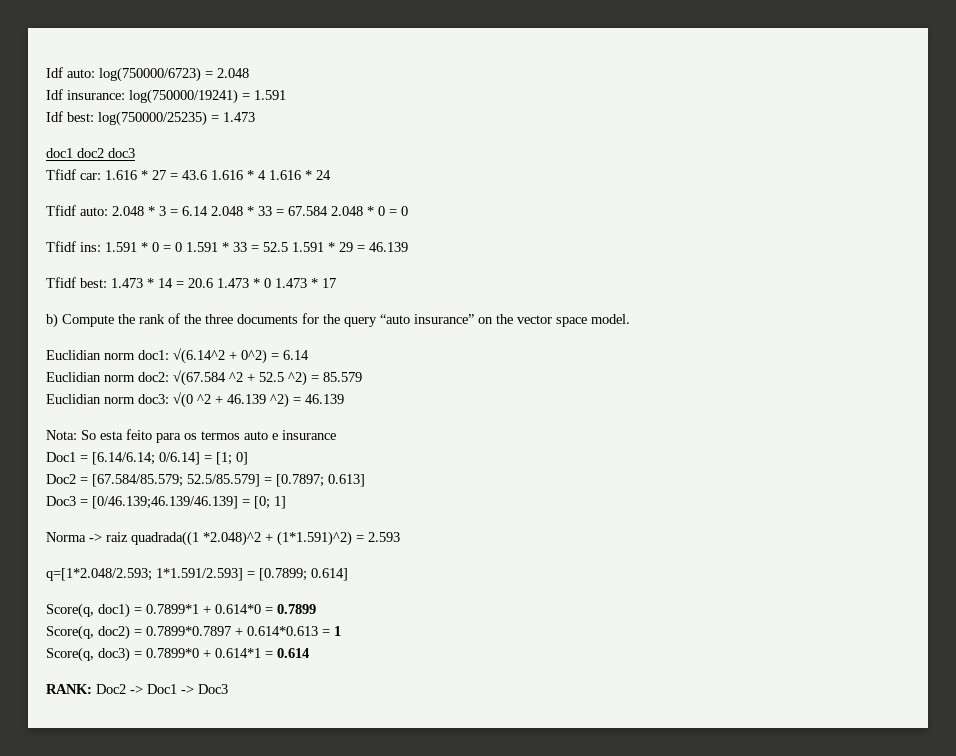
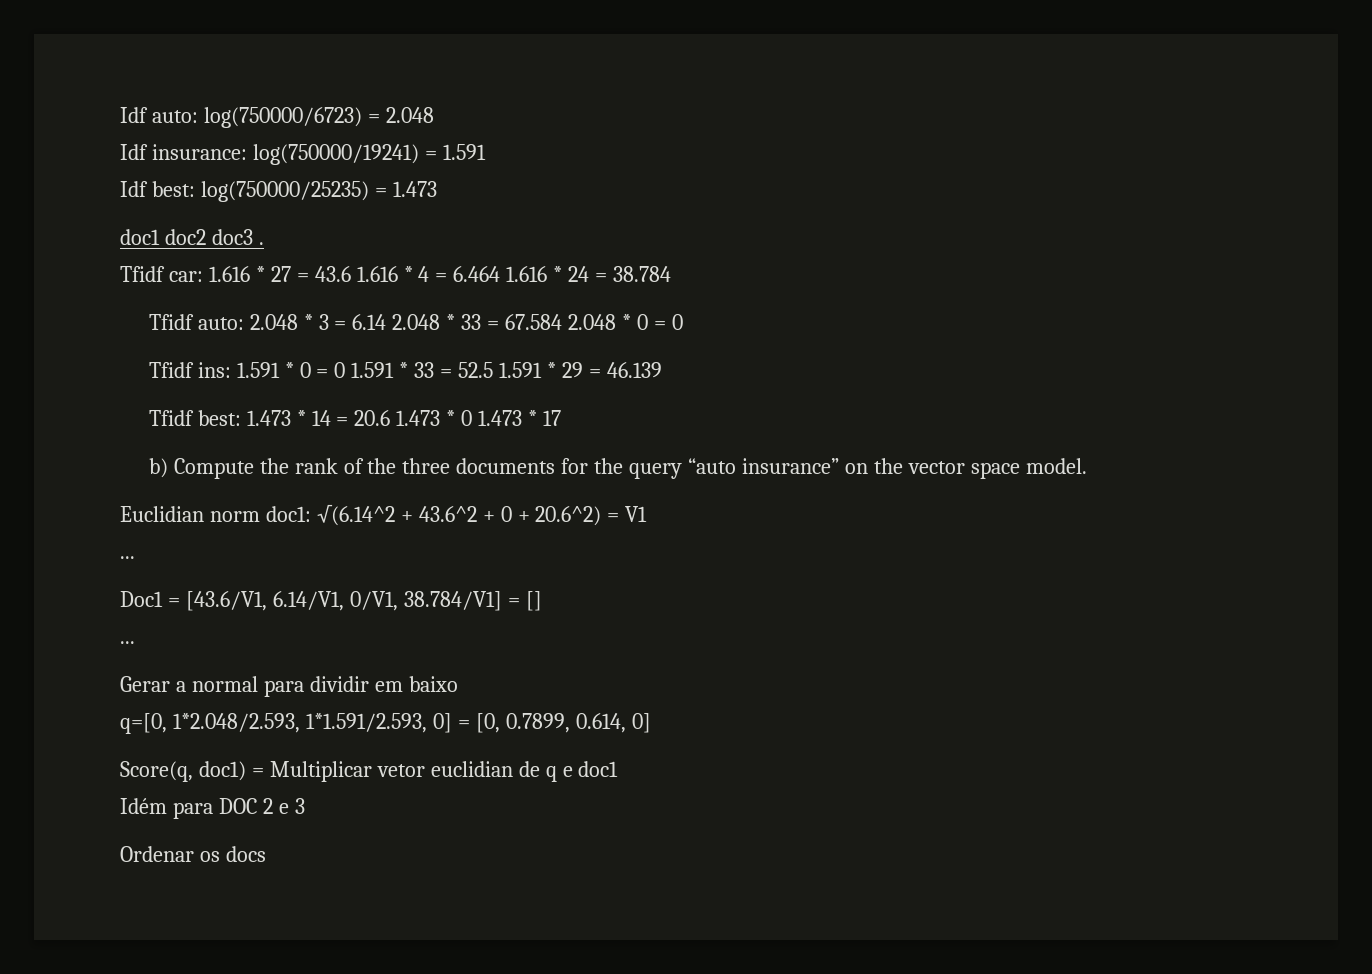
- doc1 doc2 doc3
+ doc1 doc2 doc3 .
- Tfidf car: 1.616 * 27 = 43.6 1.616 * 4 1.616 * 24
+ Tfidf car: 1.616 * 27 = 43.6 1.616 * 4 = 6.464 1.616 * 24 = 38.784
- Euclidian norm doc1: √(6.14^2 + 0^2) = 6.14
- Euclidian norm doc2: √(67.584 ^2 + 52.5 ^2) = 85.579
- Euclidian norm doc3: √(0 ^2 + 46.139 ^2) = 46.139
- Nota: So esta feito para os termos auto e insurance
- Doc1 = [6.14/6.14; 0/6.14] = [1; 0]
- Doc2 = [67.584/85.579; 52.5/85.579] = [0.7897; 0.613]
- Doc3 = [0/46.139;46.139/46.139] = [0; 1]
- Norma -> raiz quadrada((1 *2.048)^2 + (1*1.591)^2) = 2.593
- q=[1*2.048/2.593; 1*1.591/2.593] = [0.7899; 0.614]
- Score(q, doc1) = 0.7899*1 + 0.614*0 = 0.7899
- Score(q, doc2) = 0.7899*0.7897 + 0.614*0.613 = 1
- Score(q, doc3) = 0.7899*0 + 0.614*1 = 0.614
- RANK: Doc2 -> Doc1 -> Doc3
+ Euclidian norm doc1: √(6.14^2 + 43.6^2 + 0 + 20.6^2) = V1
+ ...
+ Doc1 = [43.6/V1, 6.14/V1, 0/V1, 38.784/V1] = []
+ ...
+ Gerar a normal para dividir em baixo
+ q=[0, 1*2.048/2.593, 1*1.591/2.593, 0] = [0, 0.7899, 0.614, 0]
+ Score(q, doc1) = Multiplicar vetor euclidian de q e doc1
+ Idém para DOC 2 e 3
+ Ordenar os docs

